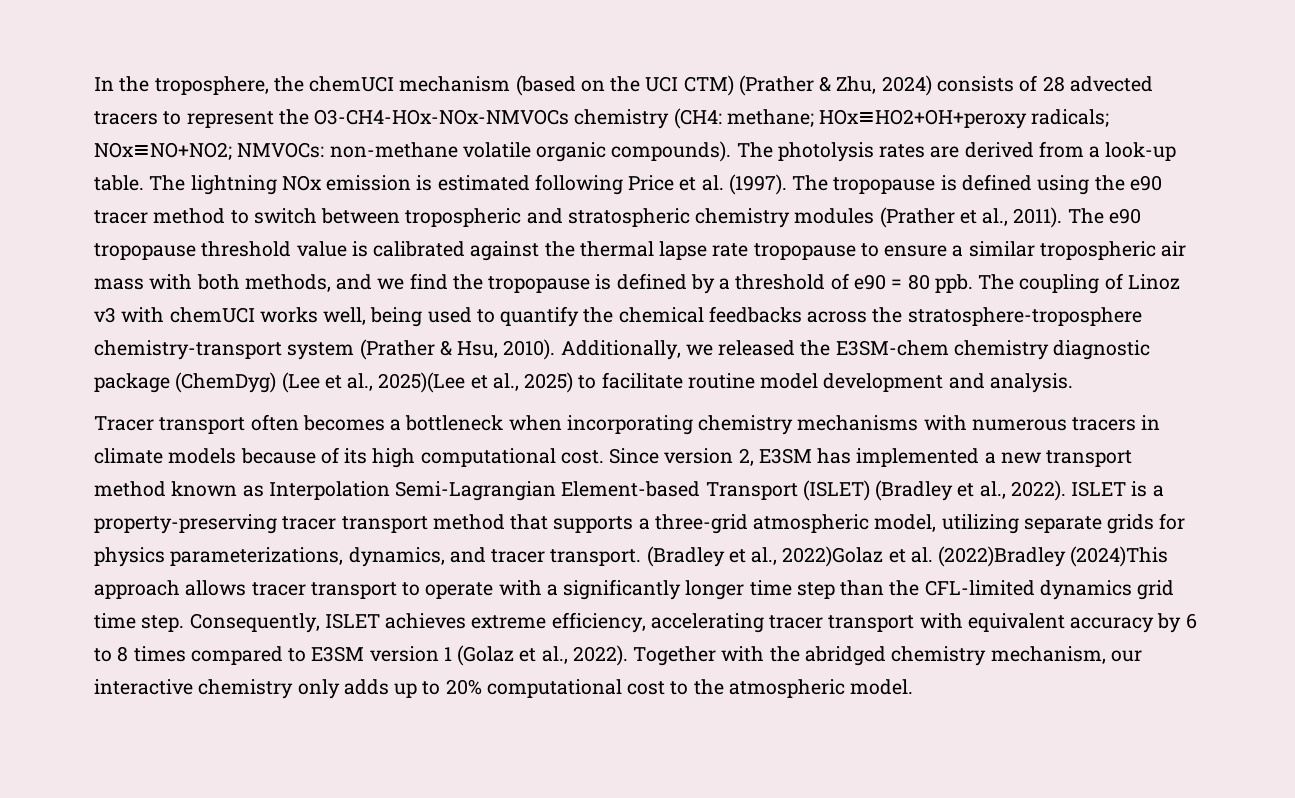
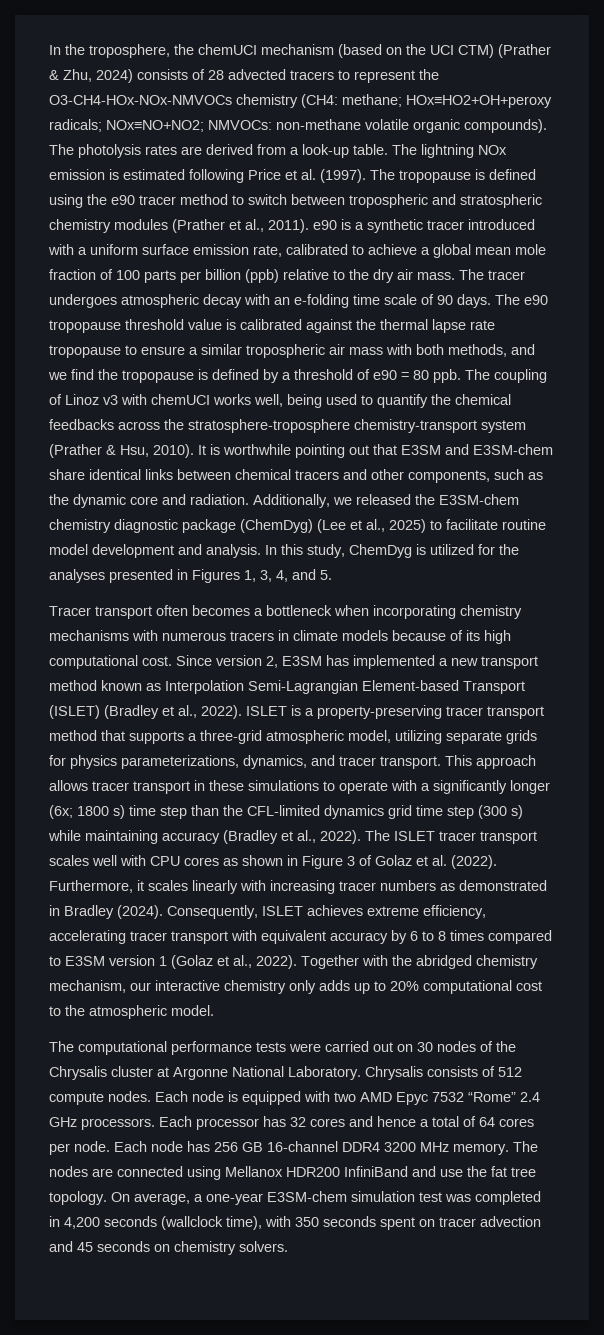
- The tropopause is defined using the e90 tracer method to switch between tropospheric and stratospheric chemistry modules (Prather et al., 2011).
+ The tropopause is defined using the e90 tracer method to switch between tropospheric and stratospheric chemistry modules (Prather et al., 2011). e90 is a synthetic tracer introduced with a uniform surface emission rate, calibrated to achieve a global mean mole fraction of 100 parts per billion (ppb) relative to the dry air mass. The tracer undergoes atmospheric decay with an e-folding time scale of 90 days.
+ It is worthwhile pointing out that E3SM and E3SM-chem share identical links between chemical tracers and other components, such as the dynamic core and radiation.
- Additionally, we released the E3SM-chem chemistry diagnostic package (ChemDyg) (Lee et al., 2025)(Lee et al., 2025) to facilitate routine model development and analysis.
+ Additionally, we released the E3SM-chem chemistry diagnostic package (ChemDyg) (Lee et al., 2025) to facilitate routine model development and analysis. In this study, ChemDyg is utilized for the analyses presented in Figures 1, 3, 4, and 5.
- (Bradley et al., 2022)Golaz et al. (2022)Bradley (2024)This approach allows tracer transport to operate with a significantly longer time step than the CFL-limited dynamics grid time step.
+ This approach allows tracer transport in these simulations to operate with a significantly longer (6x; 1800 s) time step than the CFL-limited dynamics grid time step (300 s) while maintaining accuracy (Bradley et al., 2022). The ISLET tracer transport scales well with CPU cores as shown in Figure 3 of Golaz et al. (2022). Furthermore, it scales linearly with increasing tracer numbers as demonstrated in Bradley (2024).
+ The computational performance tests were carried out on 30 nodes of the Chrysalis cluster at Argonne National Laboratory. Chrysalis consists of 512 compute nodes. Each node is equipped with two AMD Epyc 7532 “Rome” 2.4 GHz processors. Each processor has 32 cores and hence a total of 64 cores per node. Each node has 256 GB 16-channel DDR4 3200 MHz memory. The nodes are connected using Mellanox HDR200 InfiniBand and use the fat tree topology. On average, a one-year E3SM-chem simulation test was completed in 4,200 seconds (wallclock time), with 350 seconds spent on tracer advection and 45 seconds on chemistry solvers.

